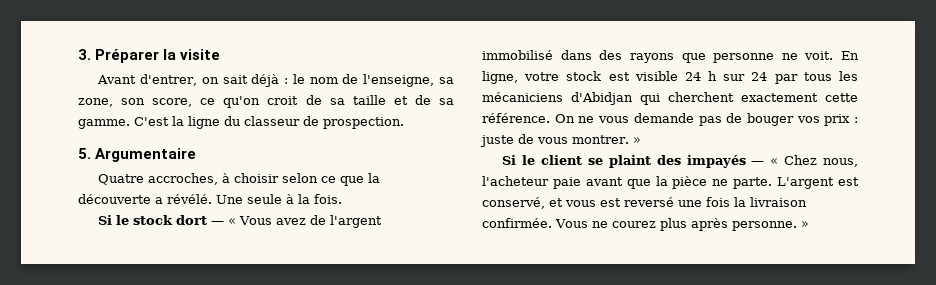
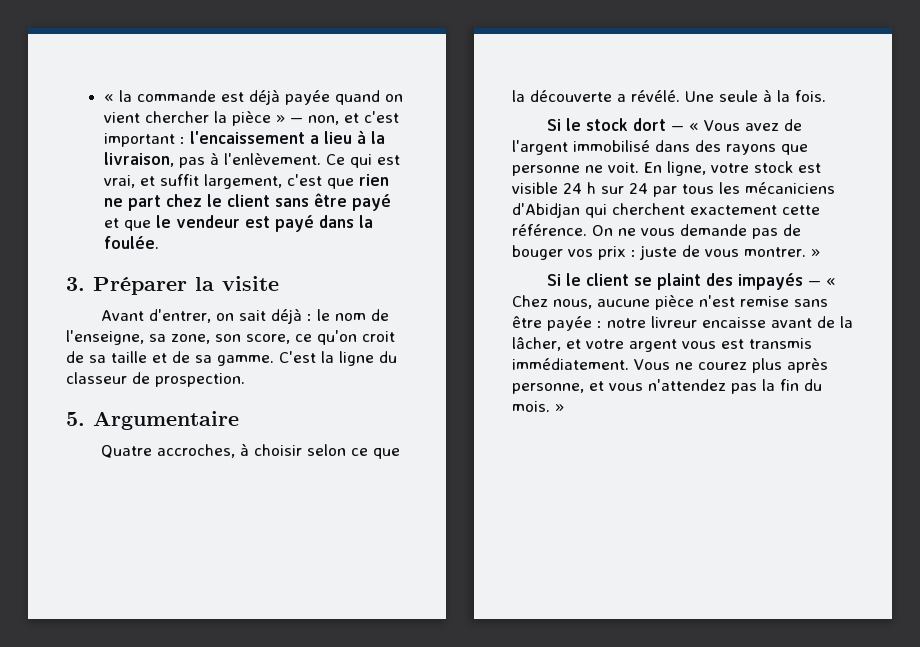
+ « la commande est déjà payée quand on vient chercher la pièce » — non, et c'est important : l'encaissement a lieu à la livraison, pas à l'enlèvement. Ce qui est vrai, et suffit largement, c'est que rien ne part chez le client sans être payé et que le vendeur est payé dans la foulée.
- Si le client se plaint des impayés — « Chez nous, l'acheteur paie avant que la pièce ne parte. L'argent est conservé, et vous est reversé une fois la livraison confirmée.
+ Si le client se plaint des impayés — « Chez nous, aucune pièce n'est remise sans être payée : notre livreur encaisse avant de la lâcher, et votre argent vous est transmis immédiatement.
- Vous ne courez plus après personne. »
+ Vous ne courez plus après personne, et vous n'attendez pas la fin du mois. »

